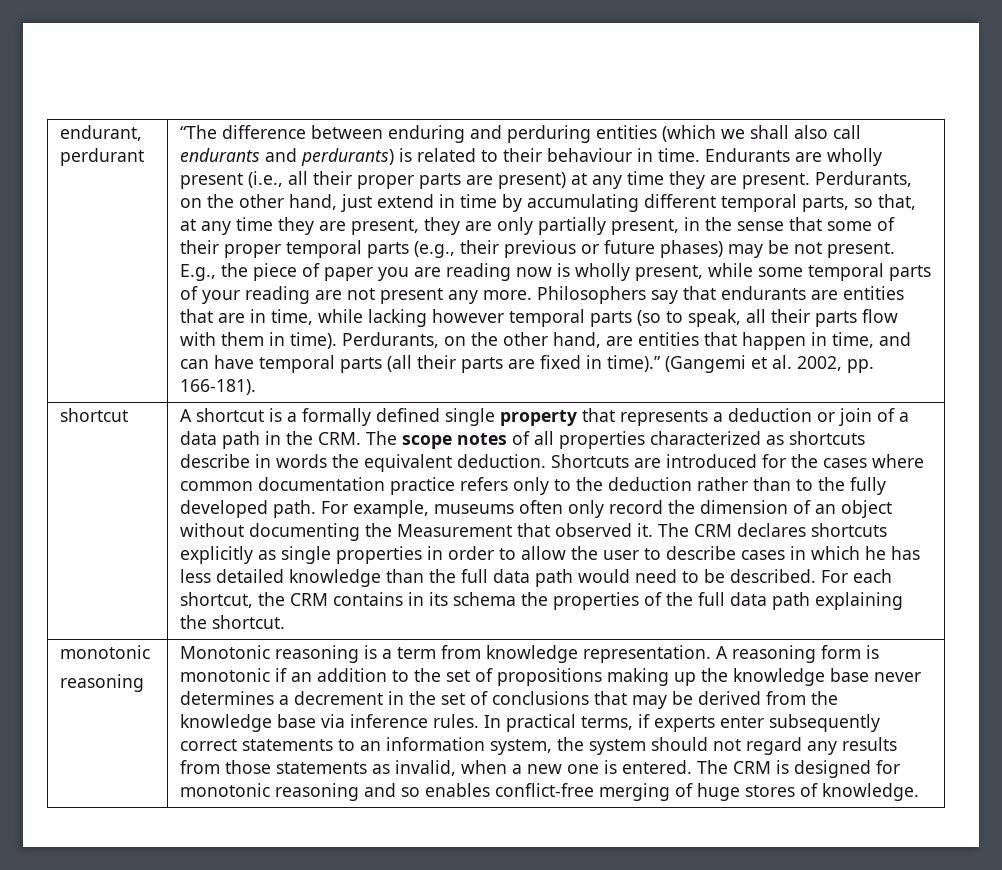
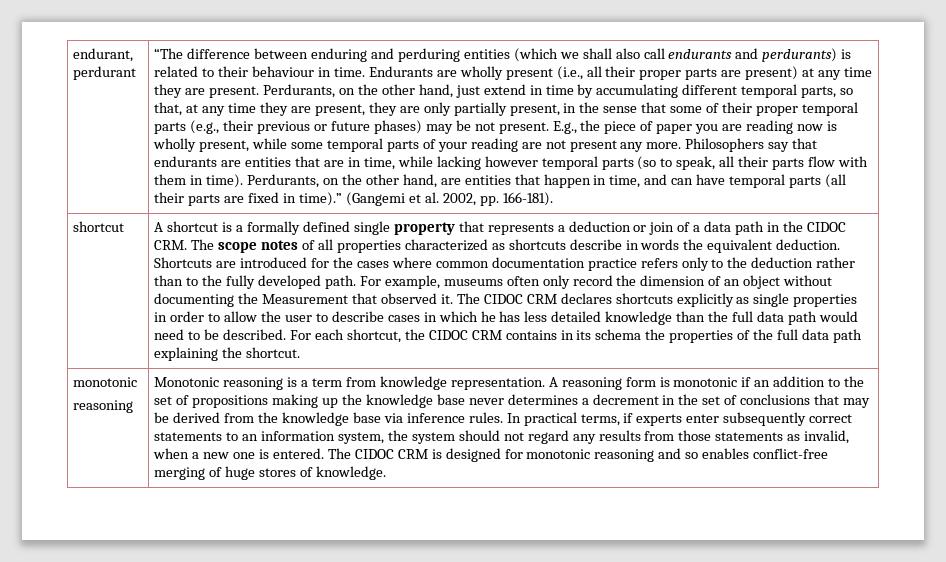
- A shortcut is a formally defined single property that represents a deduction or join of a data path in the CRM. The scope notes of all properties characterized as shortcuts describe in words the equivalent deduction.
+ A shortcut is a formally defined single property that represents a deduction or join of a data path in the CIDOC CRM. The scope notes of all properties characterized as shortcuts describe in words the equivalent deduction.
- The CRM declares shortcuts explicitly as single properties in order to allow the user to describe cases in which he has less detailed knowledge than the full data path would need to be described.
+ The CIDOC CRM declares shortcuts explicitly as single properties in order to allow the user to describe cases in which he has less detailed knowledge than the full data path would need to be described.
- For each shortcut, the CRM contains in its schema the properties of the full data path explaining the shortcut.
+ For each shortcut, the CIDOC CRM contains in its schema the properties of the full data path explaining the shortcut.
- The CRM is designed for monotonic reasoning and so enables conflict-free merging of huge stores of knowledge.
+ The CIDOC CRM is designed for monotonic reasoning and so enables conflict-free merging of huge stores of knowledge.

